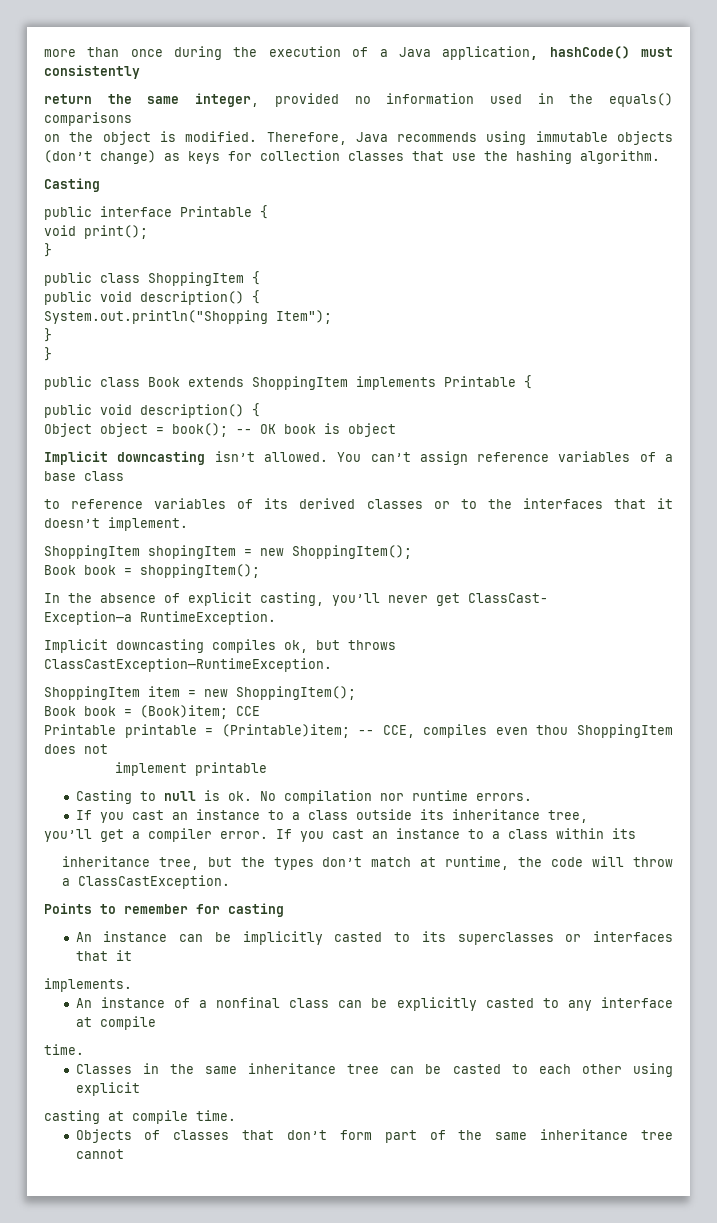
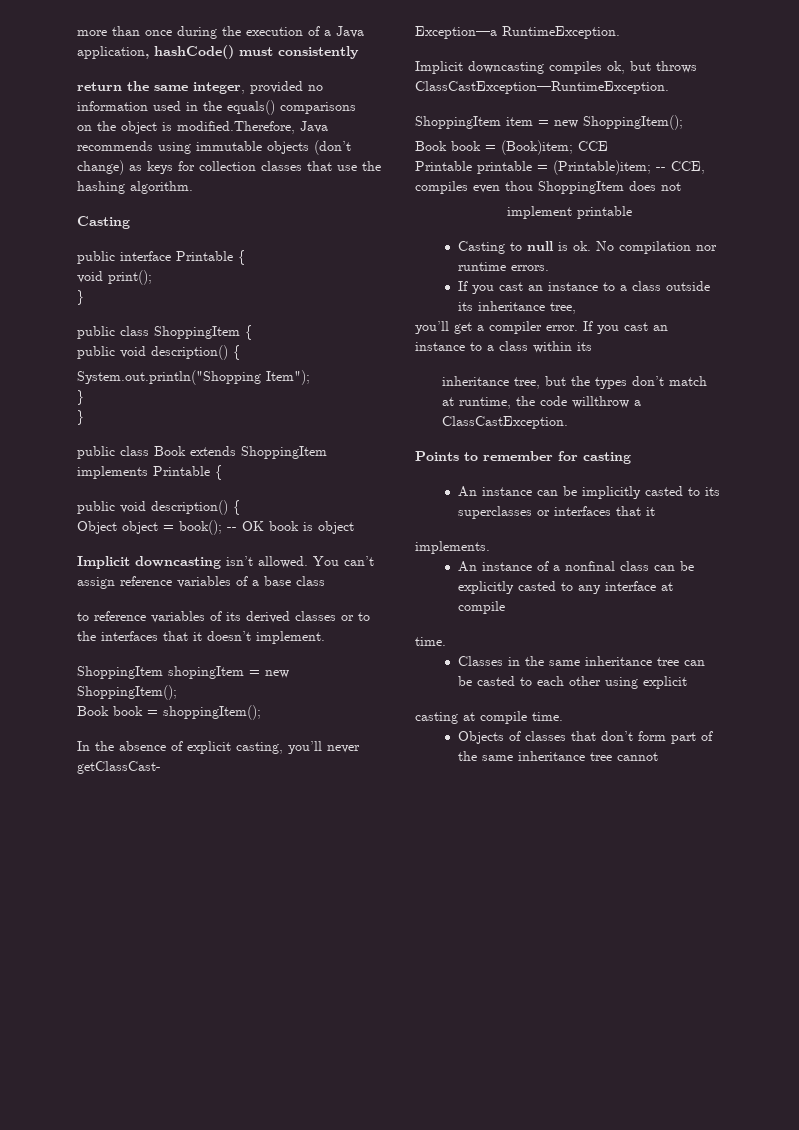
- on the object is modified. Therefore, Java recommends using immutable objects (don’t change) as keys for collection classes that use the hashing algorithm.
+ on the object is modified.Therefore, Java recommends using immutable objects (don’t change) as keys for collection classes that use the hashing algorithm.
- In the absence of explicit casting, you’ll never get ClassCast-
+ In the absence of explicit casting, you’ll never getClassCast-
- inheritance tree, but the types don’t match at runtime, the code will throw a ClassCastException.
+ inheritance tree, but the types don’t match at runtime, the code willthrow a ClassCastException.

